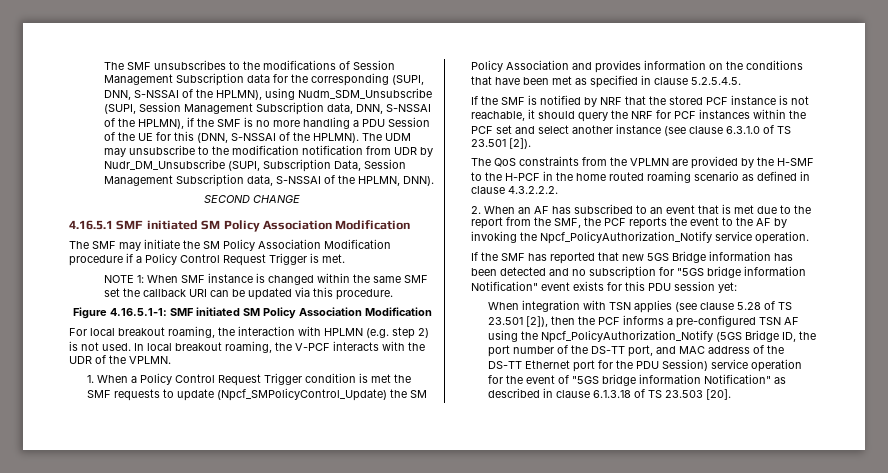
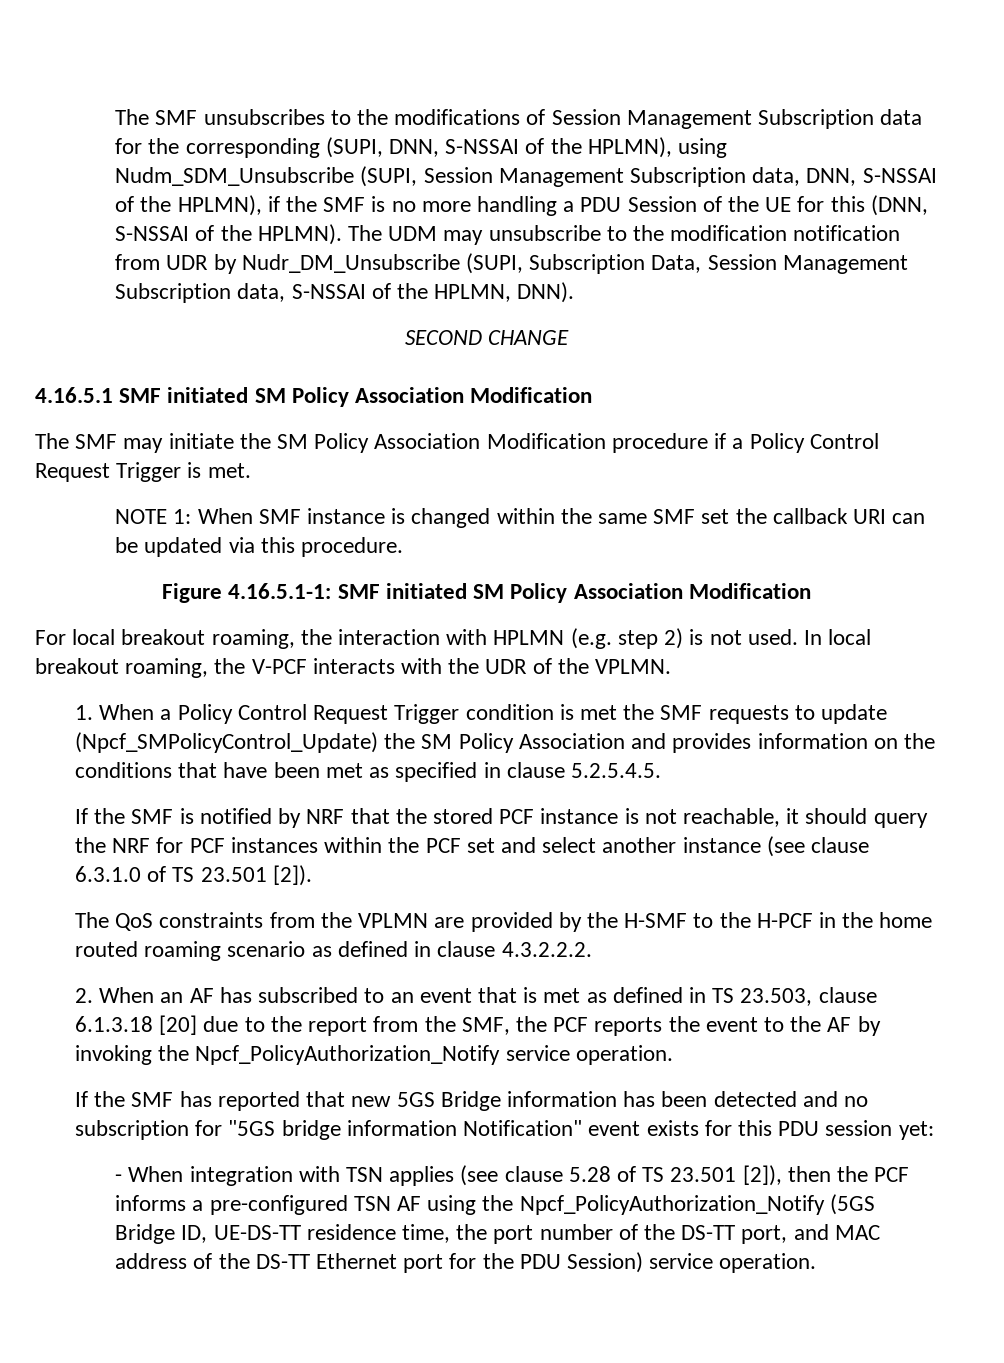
- 2. When an AF has subscribed to an event that is met due to the report from the SMF, the PCF reports the event to the AF by invoking the Npcf_PolicyAuthorization_Notify service operation.
+ 2. When an AF has subscribed to an event that is met as defined in TS 23.503, clause 6.1.3.18 [20] due to the report from the SMF, the PCF reports the event to the AF by invoking the Npcf_PolicyAuthorization_Notify service operation.
- When integration with TSN applies (see clause 5.28 of TS 23.501 [2]), then the PCF informs a pre-configured TSN AF using the Npcf_PolicyAuthorization_Notify (5GS Bridge ID, the port number of the DS-TT port, and MAC address of the DS-TT Ethernet port for the PDU Session) service operation for the event of "5GS bridge information Notification" as described in clause 6.1.3.18 of TS 23.503 [20].
+ - When integration with TSN applies (see clause 5.28 of TS 23.501 [2]), then the PCF informs a pre-configured TSN AF using the Npcf_PolicyAuthorization_Notify (5GS Bridge ID, UE-DS-TT residence time, the port number of the DS-TT port, and MAC address of the DS-TT Ethernet port for the PDU Session) service operation.

